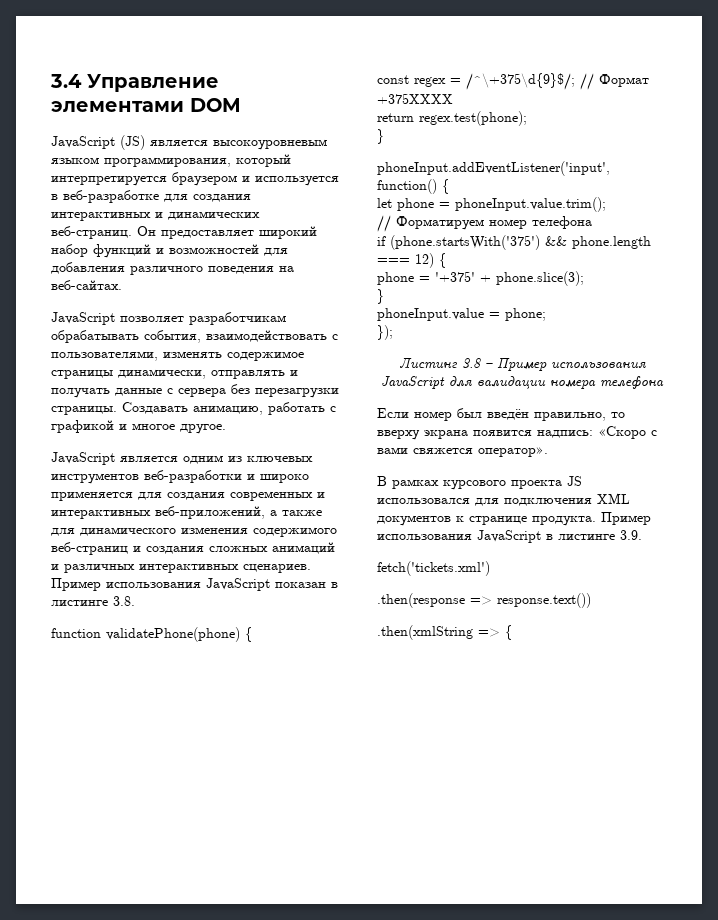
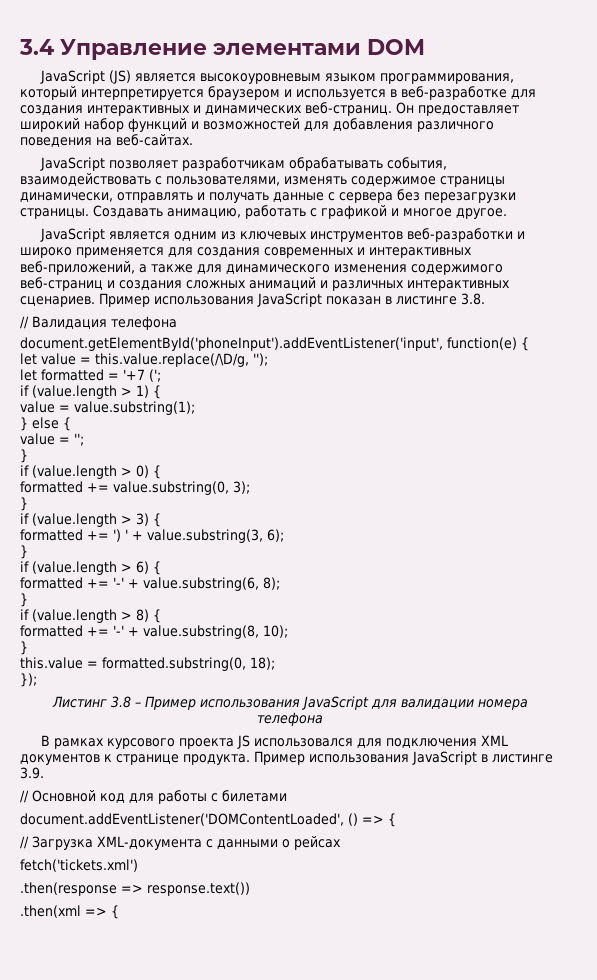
- function validatePhone(phone) {
- const regex = /^\+375\d{9}$/; // Формат +375XXXX
- return regex.test(phone);
+ // Валидация телефона
+ document.getElementById('phoneInput').addEventListener('input', function(e) {
+ let value = this.value.replace(/\D/g, '');
+ let formatted = '+7 (';
+ if (value.length > 1) {
+ value = value.substring(1);
+ } else {
+ value = '';
  }
- phoneInput.addEventListener('input', function() {
- let phone = phoneInput.value.trim();
- // Форматируем номер телефона
- if (phone.startsWith('375') && phone.length === 12) {
- phone = '+375' + phone.slice(3);
+ if (value.length > 0) {
+ formatted += value.substring(0, 3);
  }
- phoneInput.value = phone;
+ if (value.length > 3) {
+ formatted += ') ' + value.substring(3, 6);
+ }
+ if (value.length > 6) {
+ formatted += '-' + value.substring(6, 8);
+ }
+ if (value.length > 8) {
+ formatted += '-' + value.substring(8, 10);
+ }
+ this.value = formatted.substring(0, 18);
- Если номер был введён правильно, то вверху экрана появится надпись: «Скоро с вами свяжется оператор».
+ // Основной код для работы с билетами
+ document.addEventListener('DOMContentLoaded', () => {
+ // Загрузка XML-документа с данными о рейсах
- .then(xmlString => {
+ .then(xml => {

